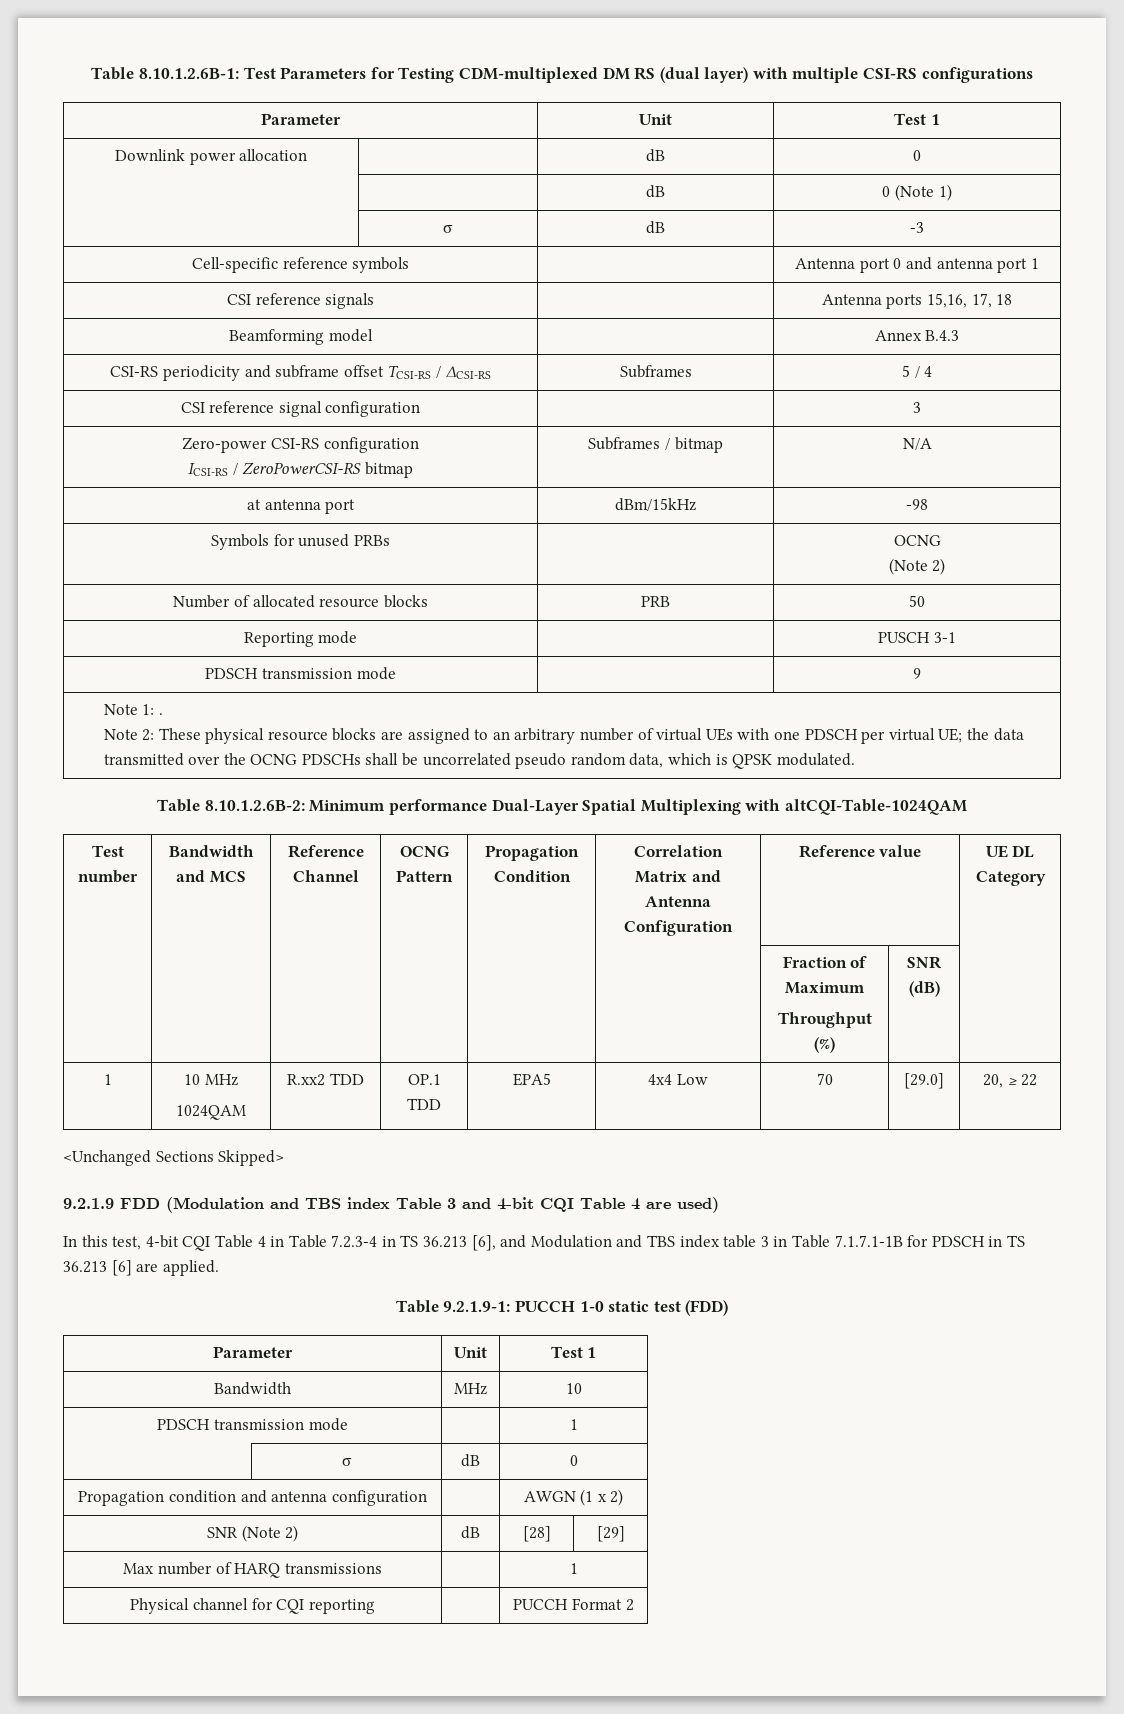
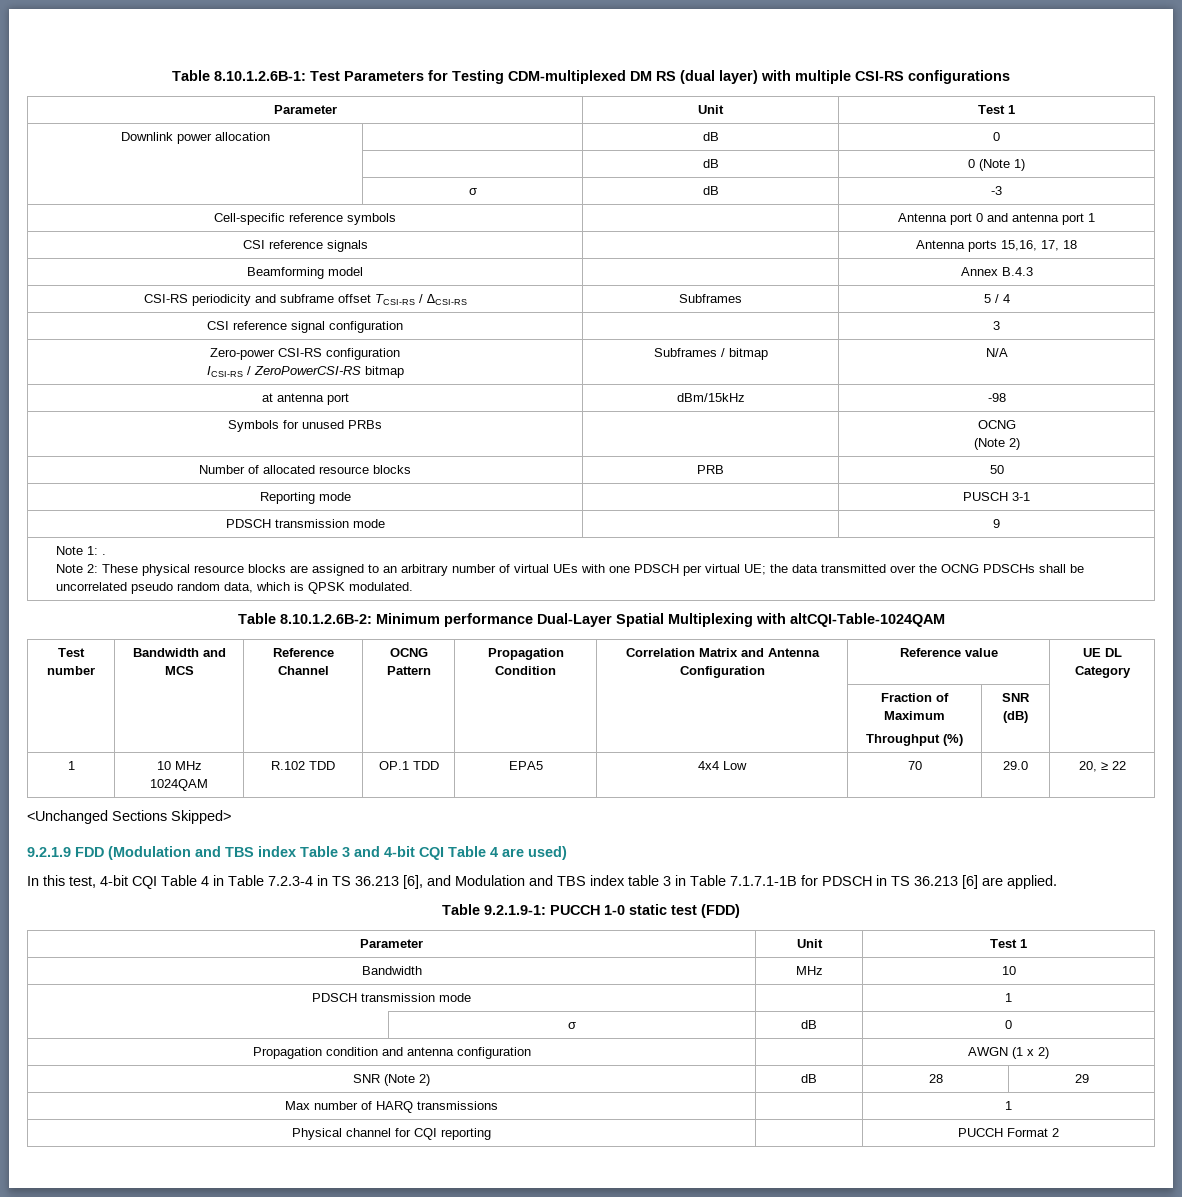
  1 | 10 MHz
- 1024QAM | R.xx2 TDD | OP.1 TDD | EPA5 | 4x4 Low | 70 | [29.0] | 20, ≥ 22
+ 1024QAM | R.102 TDD | OP.1 TDD | EPA5 | 4x4 Low | 70 | 29.0 | 20, ≥ 22
- SNR (Note 2) | dB | [28] | [29]
+ SNR (Note 2) | dB | 28 | 29

